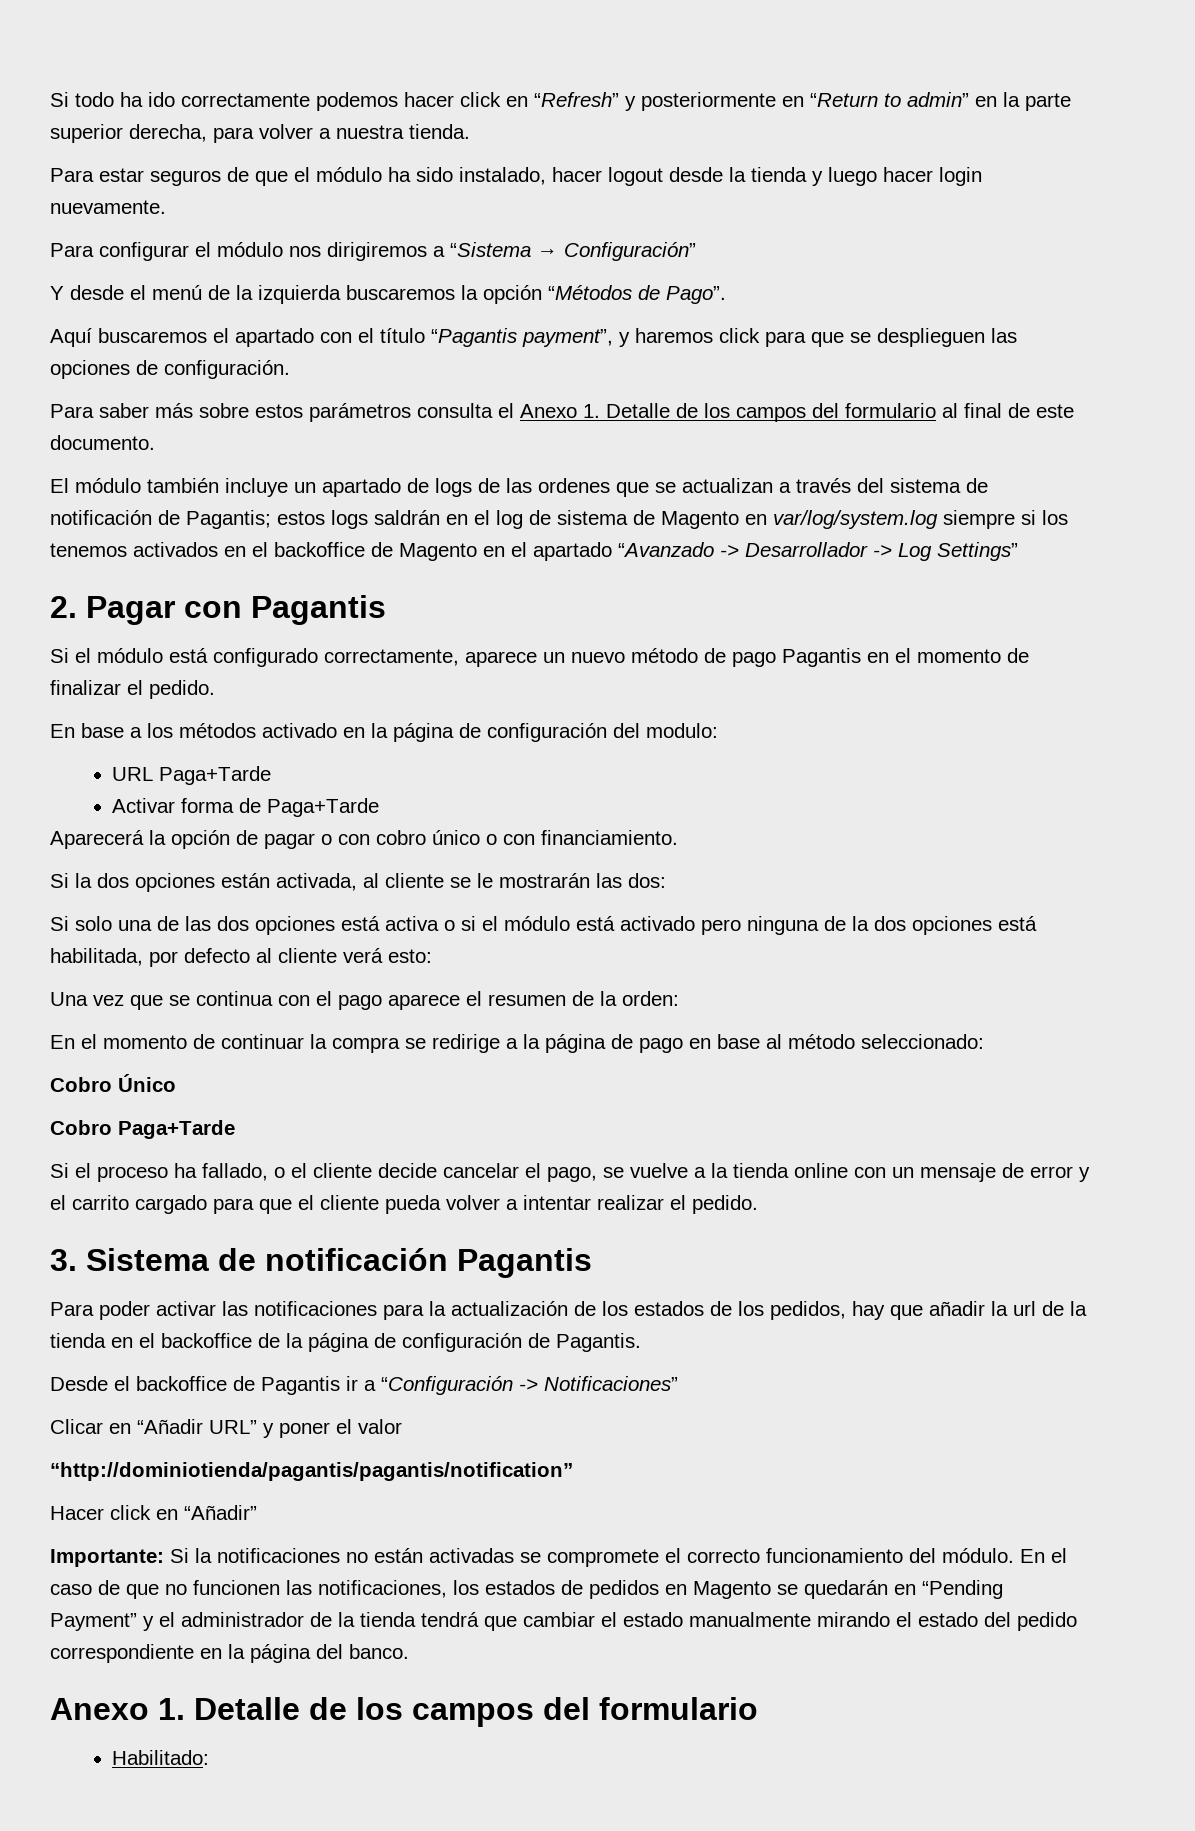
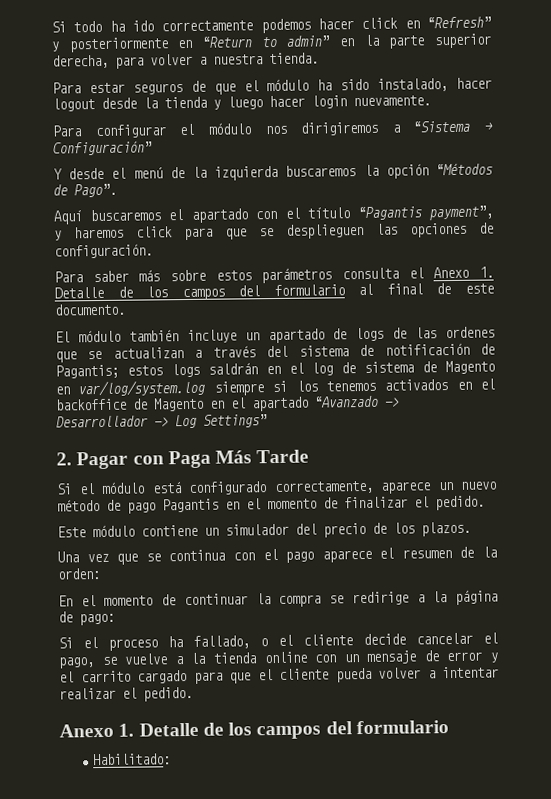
- 2. Pagar con Pagantis
+ 2. Pagar con Paga Más Tarde
- En base a los métodos activado en la página de configuración del modulo:
- URL Paga+Tarde
- Activar forma de Paga+Tarde
- Aparecerá la opción de pagar o con cobro único o con financiamiento.
- Si la dos opciones están activada, al cliente se le mostrarán las dos:
- Si solo una de las dos opciones está activa o si el módulo está activado pero ninguna de la dos opciones está habilitada, por defecto al cliente verá esto:
+ Este módulo contiene un simulador del precio de los plazos.
- En el momento de continuar la compra se redirige a la página de pago en base al método seleccionado:
- Cobro Único
- Cobro Paga+Tarde
+ En el momento de continuar la compra se redirige a la página de pago:
- 3. Sistema de notificación Pagantis
- Para poder activar las notificaciones para la actualización de los estados de los pedidos, hay que añadir la url de la tienda en el backoffice de la página de configuración de Pagantis.
- Desde el backoffice de Pagantis ir a “Configuración -> Notificaciones”
- Clicar en “Añadir URL” y poner el valor
- “http://dominiotienda/pagantis/pagantis/notification”
- Hacer click en “Añadir”
- Importante: Si la notificaciones no están activadas se compromete el correcto funcionamiento del módulo. En el caso de que no funcionen las notificaciones, los estados de pedidos en Magento se quedarán en “Pending Payment” y el administrador de la tienda tendrá que cambiar el estado manualmente mirando el estado del pedido correspondiente en la página del banco.

